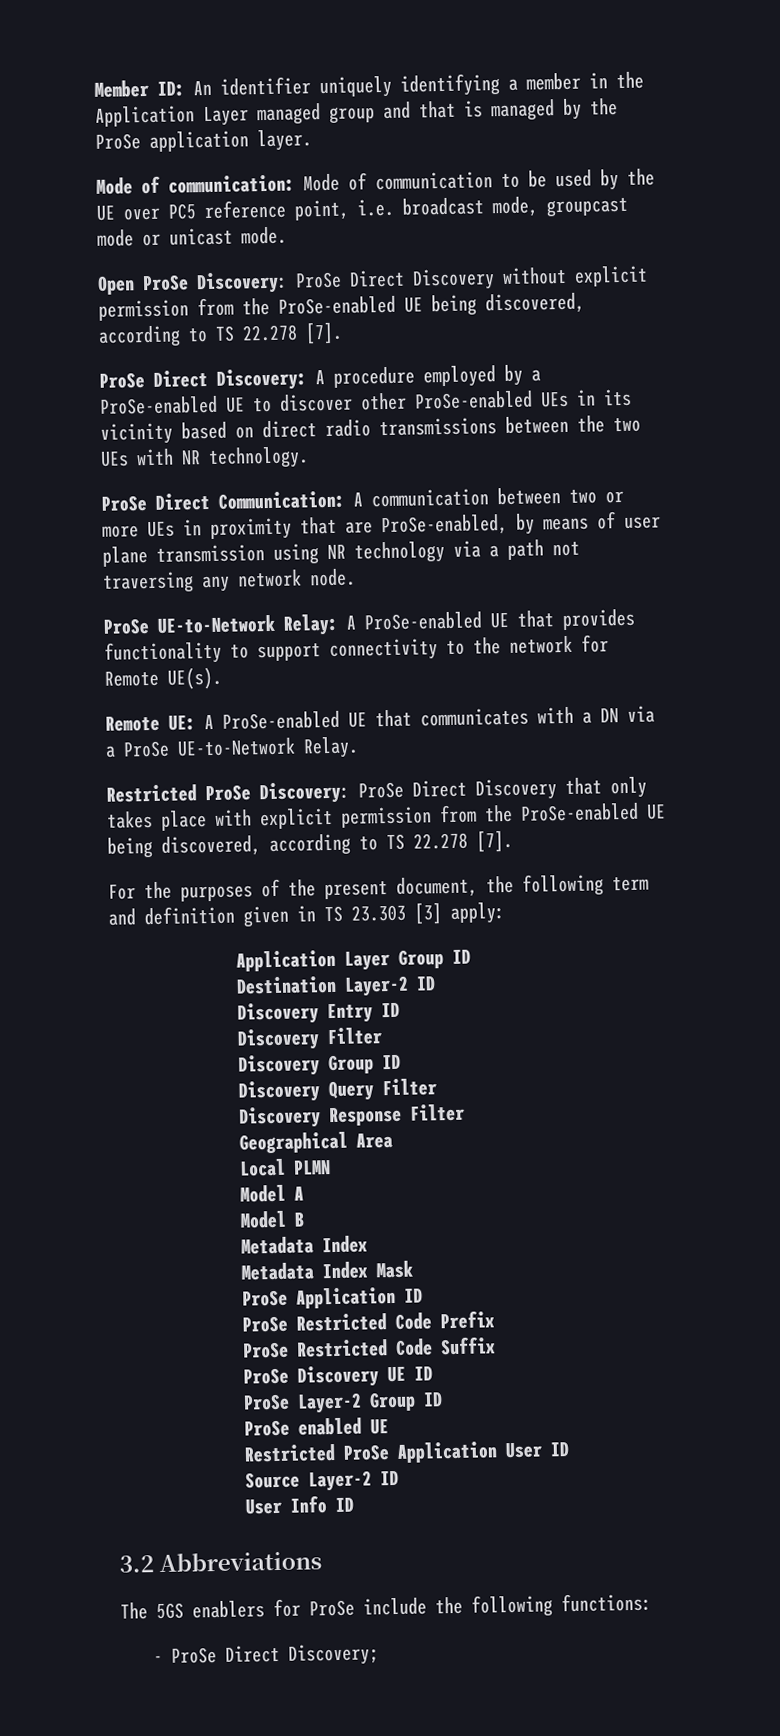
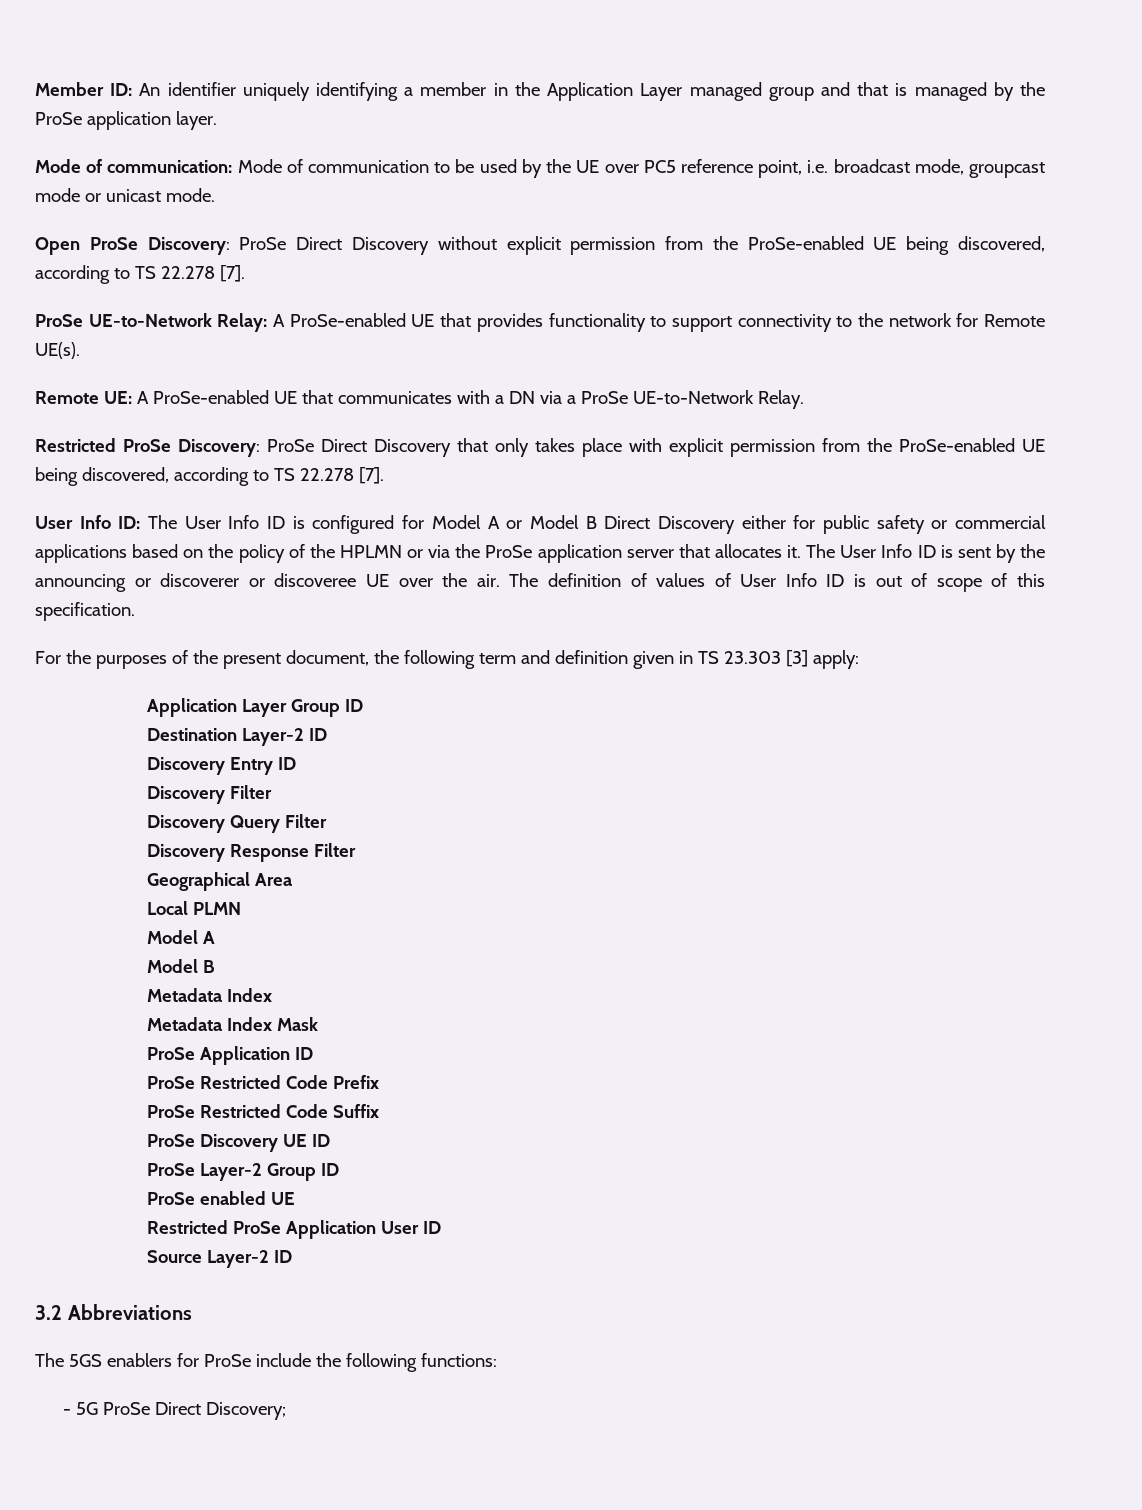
- ProSe Direct Discovery: A procedure employed by a ProSe-enabled UE to discover other ProSe-enabled UEs in its vicinity based on direct radio transmissions between the two UEs with NR technology.
- ProSe Direct Communication: A communication between two or more UEs in proximity that are ProSe-enabled, by means of user plane transmission using NR technology via a path not traversing any network node.
+ User Info ID: The User Info ID is configured for Model A or Model B Direct Discovery either for public safety or commercial applications based on the policy of the HPLMN or via the ProSe application server that allocates it. The User Info ID is sent by the announcing or discoverer or discoveree UE over the air. The definition of values of User Info ID is out of scope of this specification.
- Discovery Group ID
- User Info ID
- - ProSe Direct Discovery;
+ - 5G ProSe Direct Discovery;

